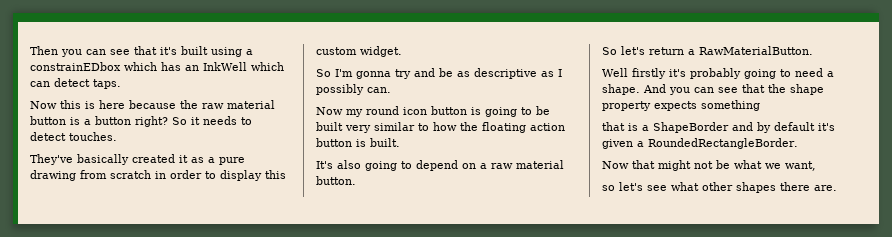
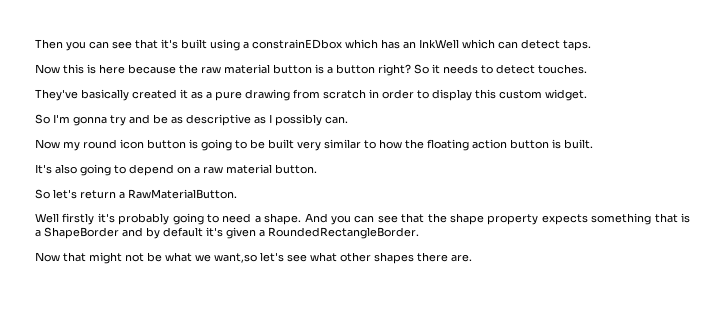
- And you can see that the shape property expects something
- that is a ShapeBorder and by default it's given a RoundedRectangleBorder.
+ And you can see that the shape property expects something that is a ShapeBorder and by default it's given a RoundedRectangleBorder.
- Now that might not be what we want,
- so let's see what other shapes there are.
+ Now that might not be what we want,so let's see what other shapes there are.

